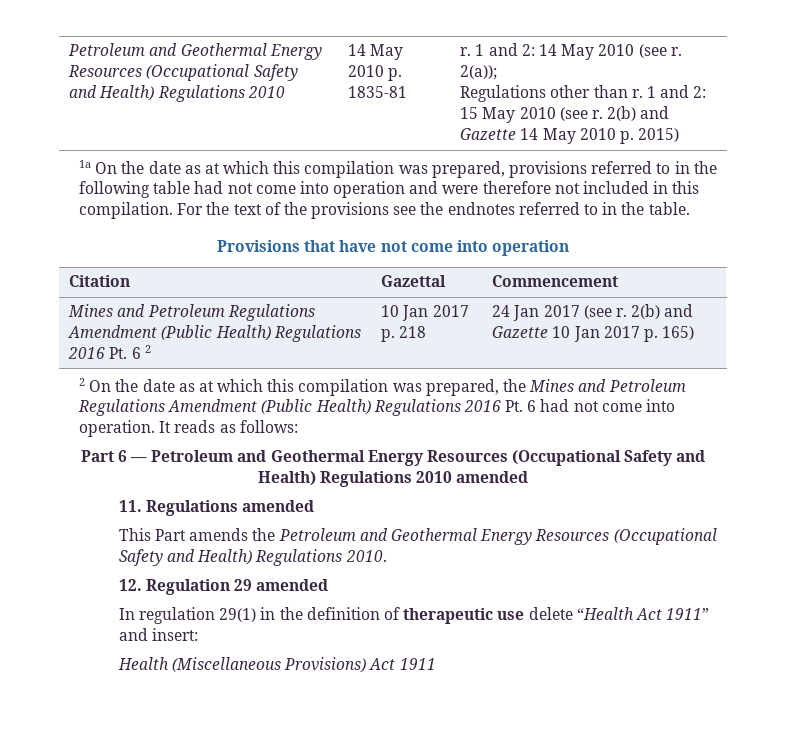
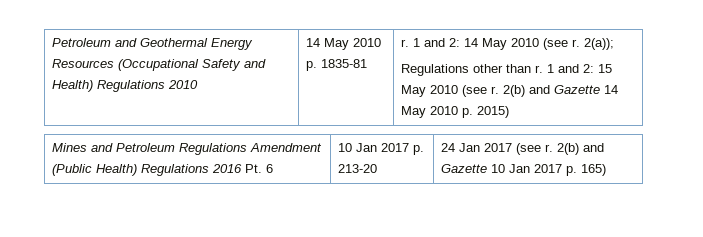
- 1a On the date as at which this compilation was prepared, provisions referred to in the following table had not come into operation and were therefore not included in this compilation. For the text of the provisions see the endnotes referred to in the table.
- Provisions that have not come into operation
- Citation | Gazettal | Commencement
- Mines and Petroleum Regulations Amendment (Public Health) Regulations 2016 Pt. 6 2 | 10 Jan 2017 p. 218 | 24 Jan 2017 (see r. 2(b) and Gazette 10 Jan 2017 p. 165)
+ Mines and Petroleum Regulations Amendment (Public Health) Regulations 2016 Pt. 6 | 10 Jan 2017 p. 213-20 | 24 Jan 2017 (see r. 2(b) and Gazette 10 Jan 2017 p. 165)
- 2 On the date as at which this compilation was prepared, the Mines and Petroleum Regulations Amendment (Public Health) Regulations 2016 Pt. 6 had not come into operation. It reads as follows:
- Part 6 — Petroleum and Geothermal Energy Resources (Occupational Safety and Health) Regulations 2010 amended
- 11. Regulations amended
- This Part amends the Petroleum and Geothermal Energy Resources (Occupational Safety and Health) Regulations 2010.
- 12. Regulation 29 amended
- In regulation 29(1) in the definition of therapeutic use delete “Health Act 1911” and insert:
- Health (Miscellaneous Provisions) Act 1911

